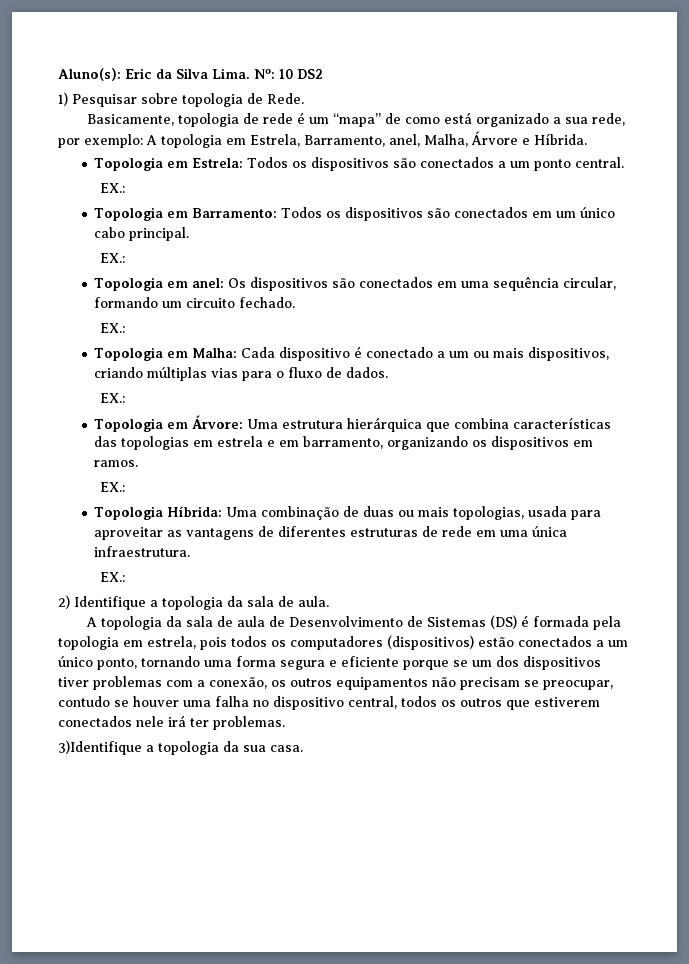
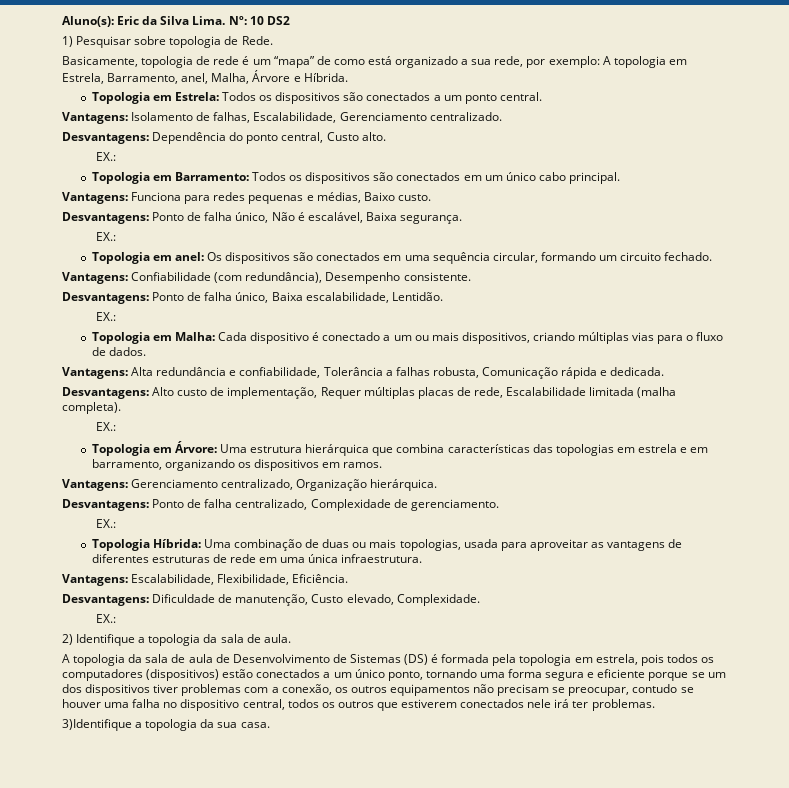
+ Vantagens: Isolamento de falhas, Escalabilidade, Gerenciamento centralizado.
+ Desvantagens: Dependência do ponto central, Custo alto.
+ Vantagens: Funciona para redes pequenas e médias, Baixo custo.
+ Desvantagens: Ponto de falha único, Não é escalável, Baixa segurança.
+ Vantagens: Confiabilidade (com redundância), Desempenho consistente.
+ Desvantagens: Ponto de falha único, Baixa escalabilidade, Lentidão.
+ Vantagens: Alta redundância e confiabilidade, Tolerância a falhas robusta, Comunicação rápida e dedicada.
+ Desvantagens: Alto custo de implementação, Requer múltiplas placas de rede, Escalabilidade limitada (malha completa).
+ Vantagens: Gerenciamento centralizado, Organização hierárquica.
+ Desvantagens: Ponto de falha centralizado, Complexidade de gerenciamento.
+ Vantagens: Escalabilidade, Flexibilidade, Eficiência.
+ Desvantagens: Dificuldade de manutenção, Custo elevado, Complexidade.

